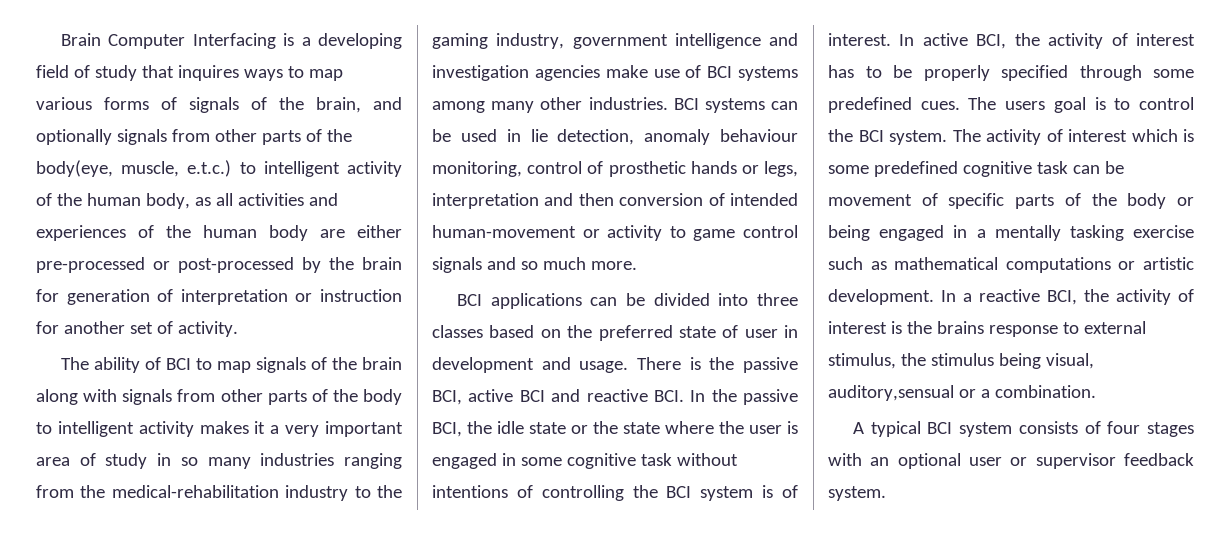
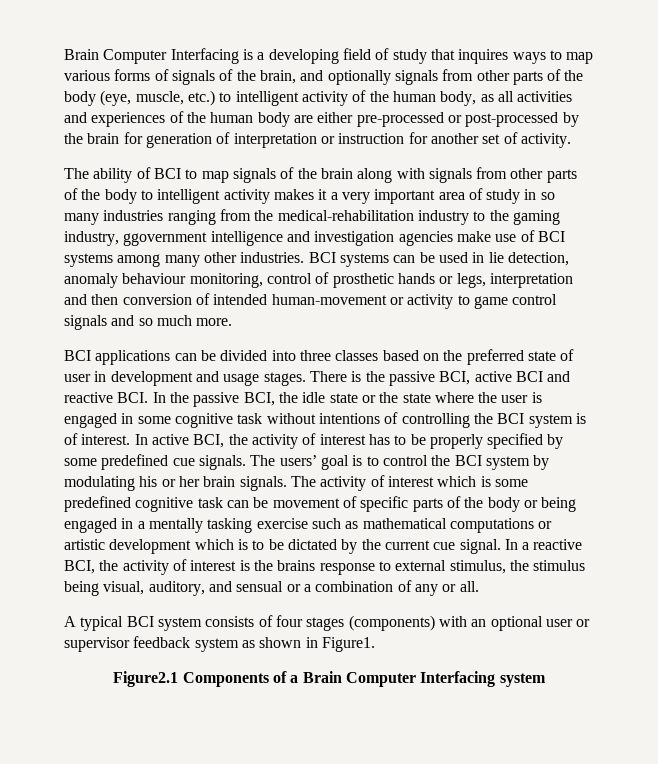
- Brain Computer Interfacing is a developing field of study that inquires ways to map various forms of signals of the brain, and optionally signals from other parts of the body(eye, muscle, e.t.c.) to intelligent activity of the human body, as all activities and experiences of the human body are either pre-processed or post-processed by the brain for generation of interpretation or instruction for another set of activity.
+ Brain Computer Interfacing is a developing field of study that inquires ways to map various forms of signals of the brain, and optionally signals from other parts of the body (eye, muscle, etc.) to intelligent activity of the human body, as all activities and experiences of the human body are either pre-processed or post-processed by the brain for generation of interpretation or instruction for another set of activity.
- The ability of BCI to map signals of the brain along with signals from other parts of the body to intelligent activity makes it a very important area of study in so many industries ranging from the medical-rehabilitation industry to the gaming industry, government intelligence and investigation agencies make use of BCI systems among many other industries.
+ The ability of BCI to map signals of the brain along with signals from other parts of the body to intelligent activity makes it a very important area of study in so many industries ranging from the medical-rehabilitation industry to the gaming industry, ggovernment intelligence and investigation agencies make use of BCI systems among many other industries.
- BCI applications can be divided into three classes based on the preferred state of user in development and usage.
+ BCI applications can be divided into three classes based on the preferred state of user in development and usage stages.
- In active BCI, the activity of interest has to be properly specified through some predefined cues. The users goal is to control the BCI system.
+ In active BCI, the activity of interest has to be properly specified by some predefined cue signals. The users’ goal is to control the BCI system by modulating his or her brain signals.
- The activity of interest which is some predefined cognitive task can be movement of specific parts of the body or being engaged in a mentally tasking exercise such as mathematical computations or artistic development.
+ The activity of interest which is some predefined cognitive task can be movement of specific parts of the body or being engaged in a mentally tasking exercise such as mathematical computations or artistic development which is to be dictated by the current cue signal.
- In a reactive BCI, the activity of interest is the brains response to external stimulus, the stimulus being visual, auditory,sensual or a combination.
+ In a reactive BCI, the activity of interest is the brains response to external stimulus, the stimulus being visual, auditory, and sensual or a combination of any or all.
- A typical BCI system consists of four stages with an optional user or supervisor feedback system.
+ A typical BCI system consists of four stages (components) with an optional user or supervisor feedback system as shown in Figure1.
+ Figure2.1 Components of a Brain Computer Interfacing system

